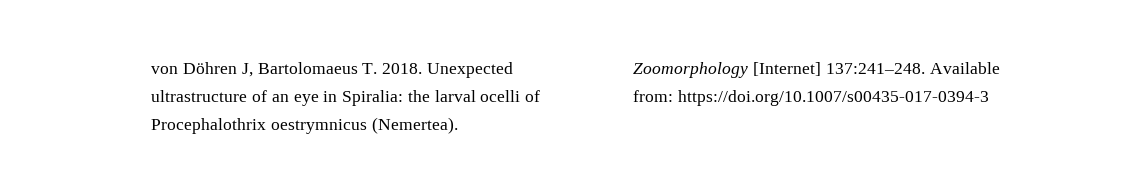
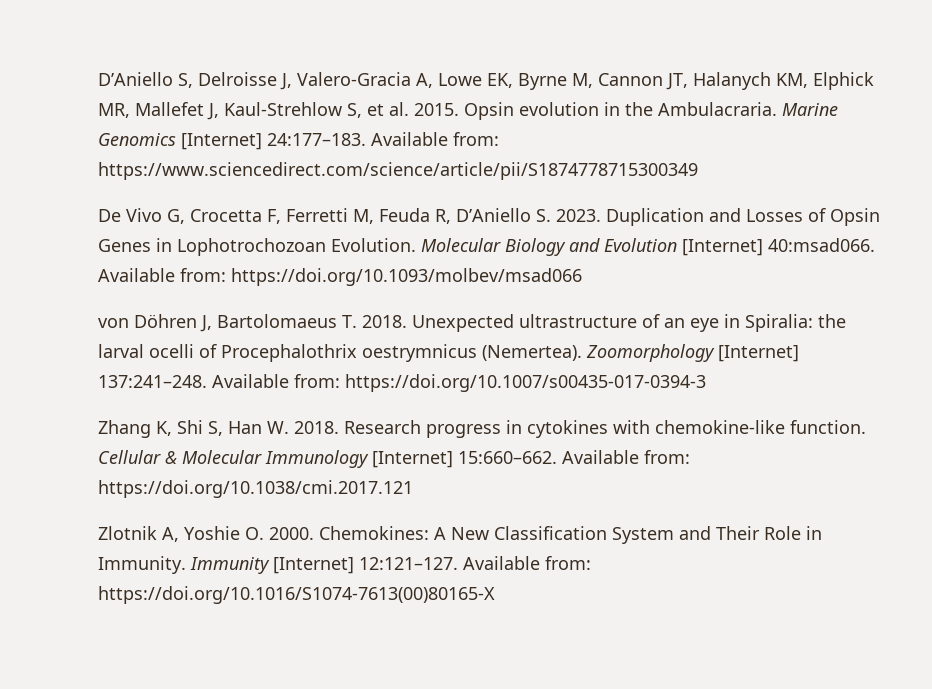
+ D’Aniello S, Delroisse J, Valero-Gracia A, Lowe EK, Byrne M, Cannon JT, Halanych KM, Elphick MR, Mallefet J, Kaul-Strehlow S, et al. 2015. Opsin evolution in the Ambulacraria. Marine Genomics [Internet] 24:177–183. Available from: https://www.sciencedirect.com/science/article/pii/S1874778715300349
+ De Vivo G, Crocetta F, Ferretti M, Feuda R, D’Aniello S. 2023. Duplication and Losses of Opsin Genes in Lophotrochozoan Evolution. Molecular Biology and Evolution [Internet] 40:msad066. Available from: https://doi.org/10.1093/molbev/msad066
+ Zhang K, Shi S, Han W. 2018. Research progress in cytokines with chemokine-like function. Cellular & Molecular Immunology [Internet] 15:660–662. Available from: https://doi.org/10.1038/cmi.2017.121
+ Zlotnik A, Yoshie O. 2000. Chemokines: A New Classification System and Their Role in Immunity. Immunity [Internet] 12:121–127. Available from: https://doi.org/10.1016/S1074-7613(00)80165-X

